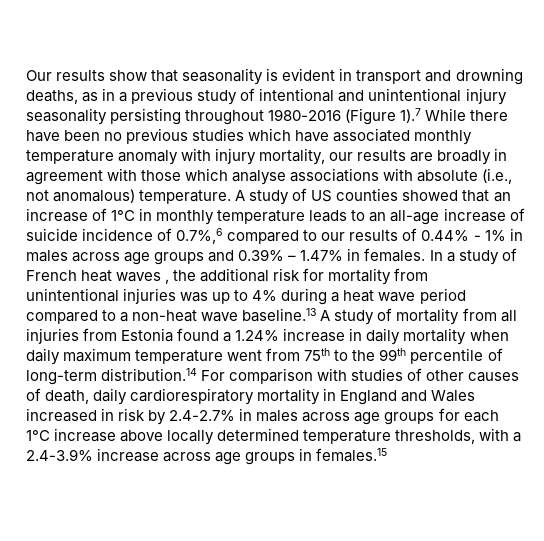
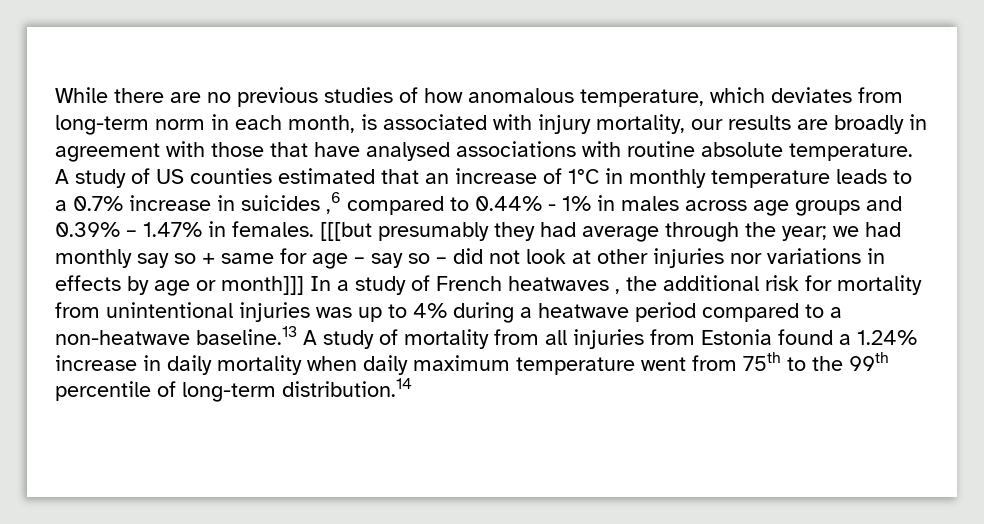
- Our results show that seasonality is evident in transport and drowning deaths, as in a previous study of intentional and unintentional injury seasonality persisting throughout 1980-2016 (Figure 1).7 While there have been no previous studies which have associated monthly temperature anomaly with injury mortality, our results are broadly in agreement with those which analyse associations with absolute (i.e., not anomalous) temperature.
+ While there are no previous studies of how anomalous temperature, which deviates from long-term norm in each month, is associated with injury mortality, our results are broadly in agreement with those that have analysed associations with routine absolute temperature.
- A study of US counties showed that an increase of 1°C in monthly temperature leads to an all-age increase of suicide incidence of 0.7%,6 compared to our results of 0.44% - 1% in males across age groups and 0.39% – 1.47% in females.
+ A study of US counties estimated that an increase of 1°C in monthly temperature leads to a 0.7% increase in suicides ,6 compared to 0.44% - 1% in males across age groups and 0.39% – 1.47% in females.
- In a study of French heat waves , the additional risk for mortality from unintentional injuries was up to 4% during a heat wave period compared to a non-heat wave baseline.13 A study of mortality from all injuries from Estonia found a 1.24% increase in daily mortality when daily maximum temperature went from 75th to the 99th percentile of long-term distribution.14 For comparison with studies of other causes of death, daily cardiorespiratory mortality in England and Wales increased in risk by 2.4-2.7% in males across age groups for each 1°C increase above locally determined temperature thresholds, with a 2.4-3.9% increase across age groups in females.15
+ [[[but presumably they had average through the year; we had monthly say so + same for age – say so – did not look at other injuries nor variations in effects by age or month]]] In a study of French heatwaves , the additional risk for mortality from unintentional injuries was up to 4% during a heatwave period compared to a non-heatwave baseline.13 A study of mortality from all injuries from Estonia found a 1.24% increase in daily mortality when daily maximum temperature went from 75th to the 99th percentile of long-term distribution.14

